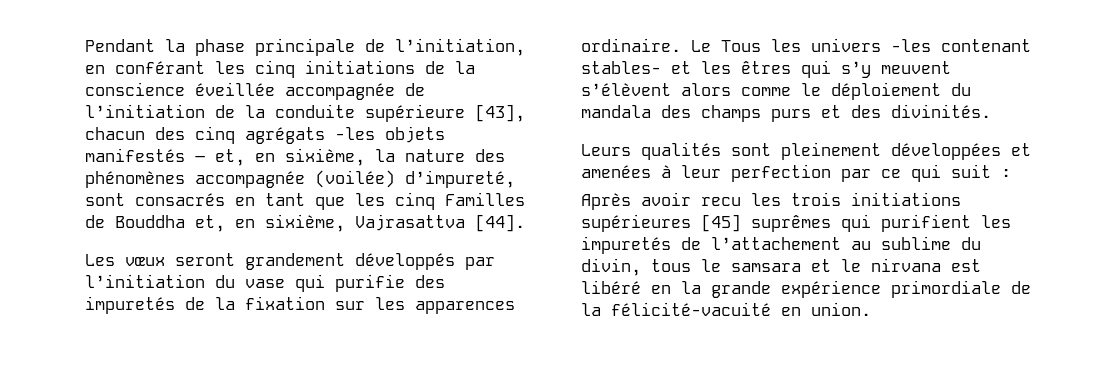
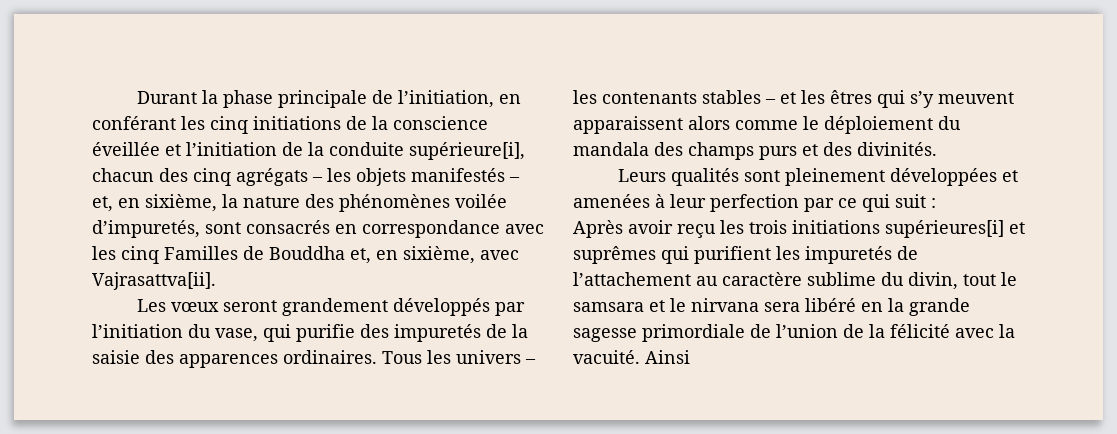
- Pendant la phase principale de l’initiation, en conférant les cinq initiations de la conscience éveillée accompagnée de l’initiation de la conduite supérieure [43], chacun des cinq agrégats -les objets manifestés – et, en sixième, la nature des phénomènes accompagnée (voilée) d’impureté, sont consacrés en tant que les cinq Familles de Bouddha et, en sixième, Vajrasattva [44].
+ Durant la phase principale de l’initiation, en conférant les cinq initiations de la conscience éveillée et l’initiation de la conduite supérieure[i], chacun des cinq agrégats – les objets manifestés – et, en sixième, la nature des phénomènes voilée d’impuretés, sont consacrés en correspondance avec les cinq Familles de Bouddha et, en sixième, avec Vajrasattva[ii].
- Les vœux seront grandement développés par l’initiation du vase qui purifie des impuretés de la fixation sur les apparences ordinaire. Le Tous les univers -les contenant stables- et les êtres qui s’y meuvent s’élèvent alors comme le déploiement du mandala des champs purs et des divinités.
+ Les vœux seront grandement développés par l’initiation du vase, qui purifie des impuretés de la saisie des apparences ordinaires. Tous les univers – les contenants stables – et les êtres qui s’y meuvent apparaissent alors comme le déploiement du mandala des champs purs et des divinités.
- Après avoir recu les trois initiations supérieures [45] suprêmes qui purifient les impuretés de l’attachement au sublime du divin, tous le samsara et le nirvana est libéré en la grande expérience primordiale de la félicité-vacuité en union.
+ Après avoir reçu les trois initiations supérieures[i] et suprêmes qui purifient les impuretés de l’attachement au caractère sublime du divin, tout le samsara et le nirvana sera libéré en la grande sagesse primordiale de l’union de la félicité avec la vacuité. Ainsi

